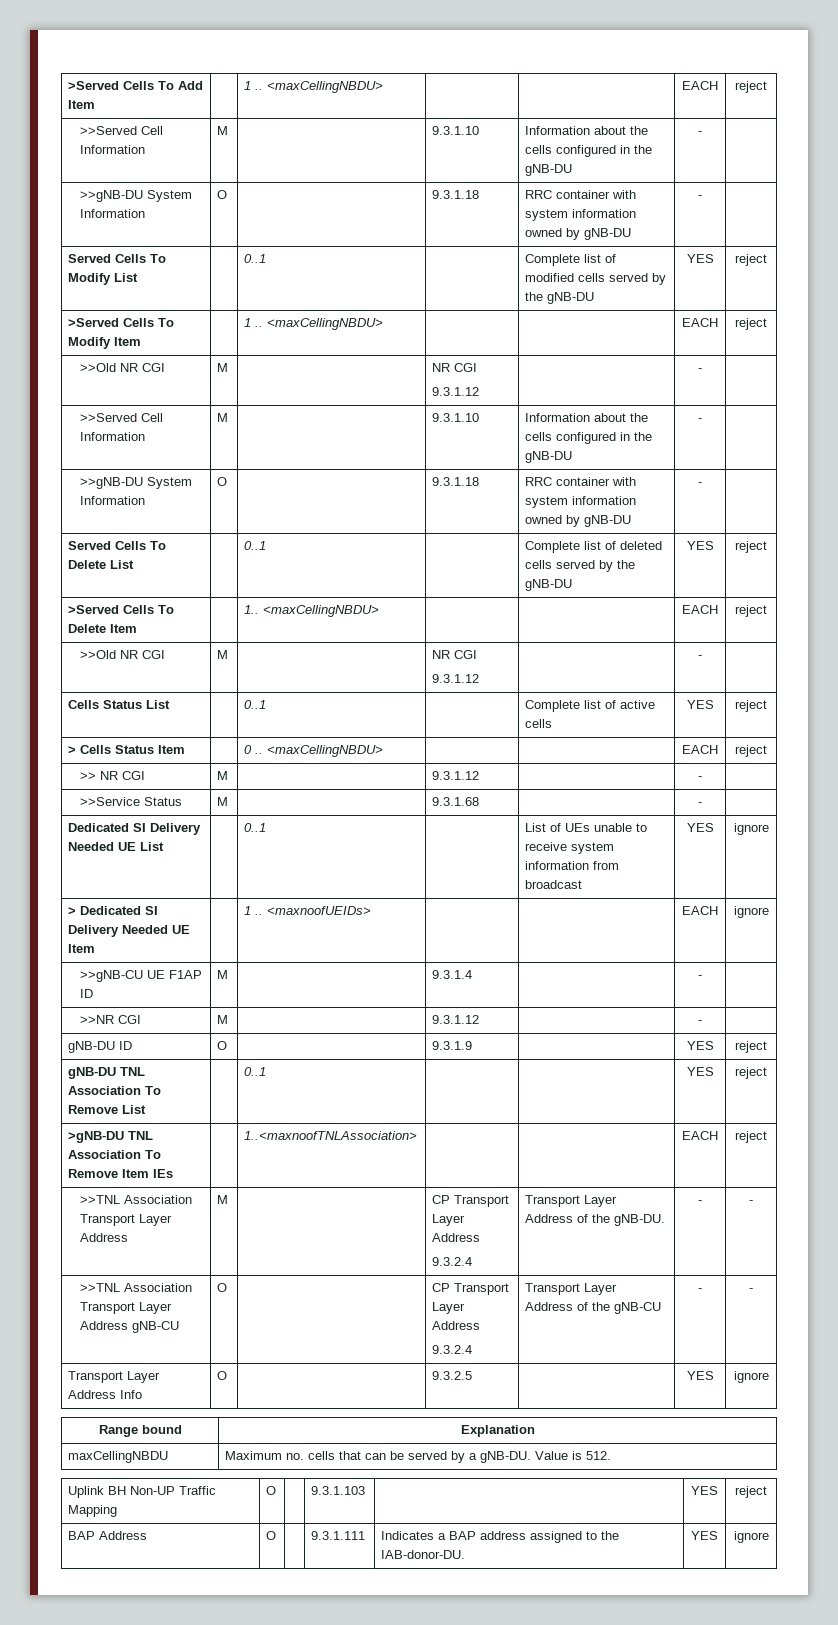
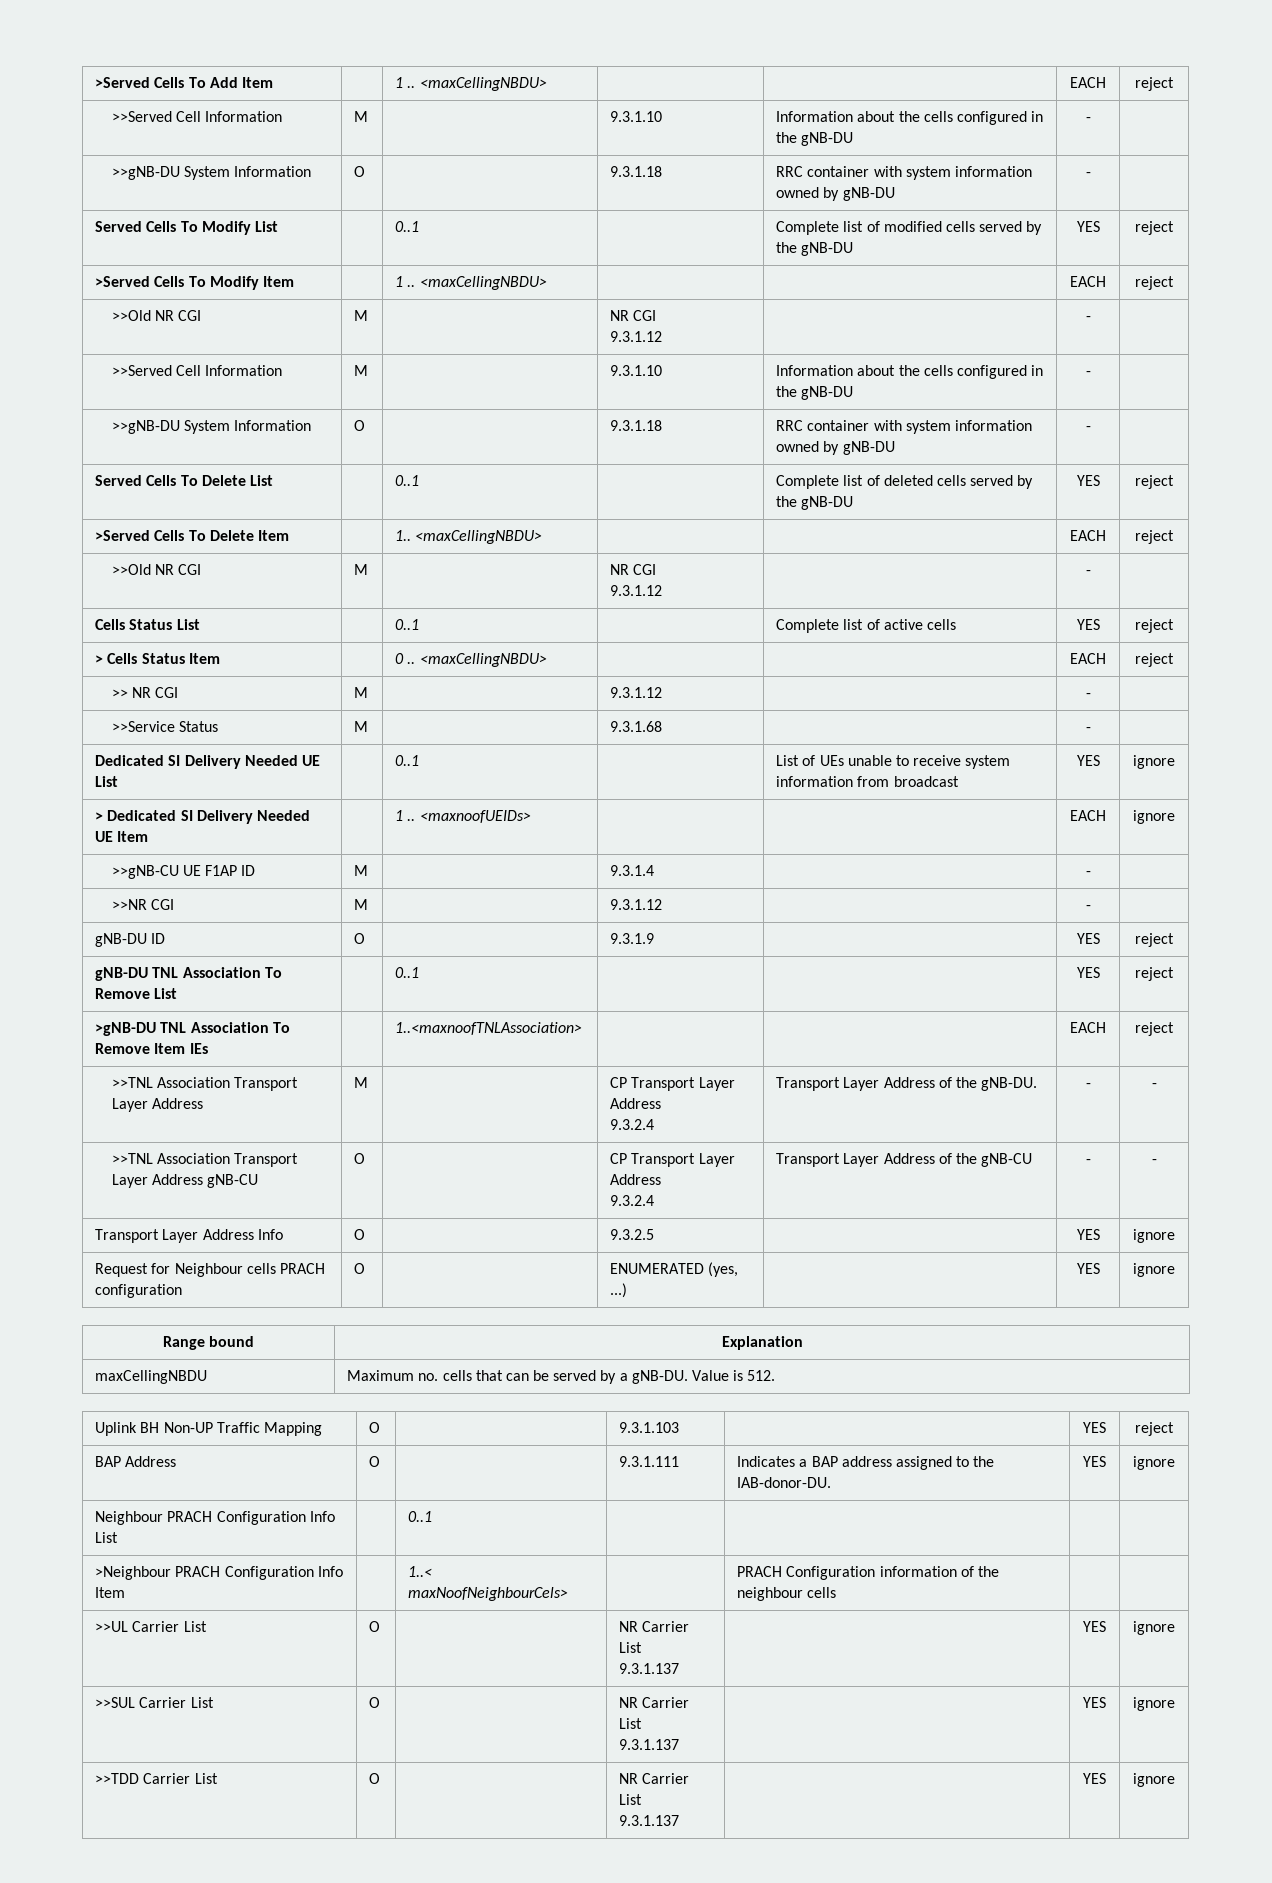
+ Request for Neighbour cells PRACH configuration | O | | ENUMERATED (yes, ...) | | YES | ignore
+ Neighbour PRACH Configuration Info List | | 0..1 | | | |
+ >Neighbour PRACH Configuration Info Item | | 1..< maxNoofNeighbourCels> | | PRACH Configuration information of the neighbour cells | |
+ >>UL Carrier List | O | | NR Carrier List
+ 9.3.1.137 | | YES | ignore
+ >>SUL Carrier List | O | | NR Carrier List
+ 9.3.1.137 | | YES | ignore
+ >>TDD Carrier List | O | | NR Carrier List
+ 9.3.1.137 | | YES | ignore

